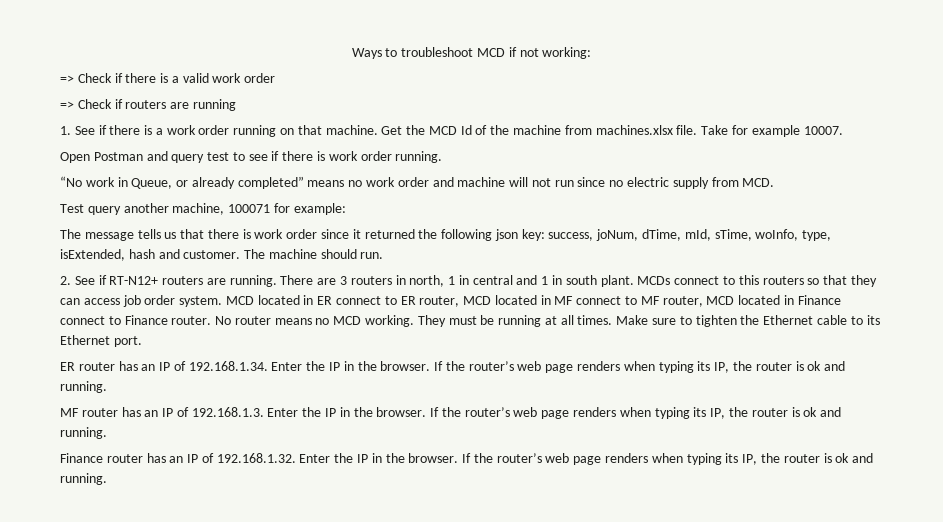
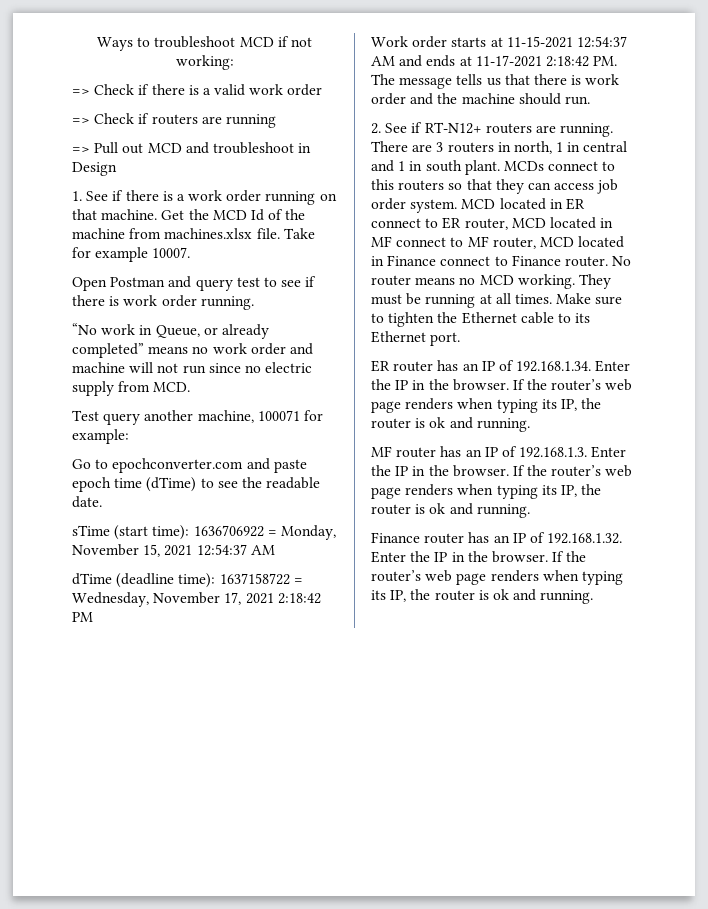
+ => Pull out MCD and troubleshoot in Design
- The message tells us that there is work order since it returned the following json key: success, joNum, dTime, mId, sTime, woInfo, type, isExtended, hash and customer. The machine should run.
+ Go to epochconverter.com and paste epoch time (dTime) to see the readable date.
+ sTime (start time): 1636706922 = Monday, November 15, 2021 12:54:37 AM
+ dTime (deadline time): 1637158722 = Wednesday, November 17, 2021 2:18:42 PM
+ Work order starts at 11-15-2021 12:54:37 AM and ends at 11-17-2021 2:18:42 PM. The message tells us that there is work order and the machine should run.

